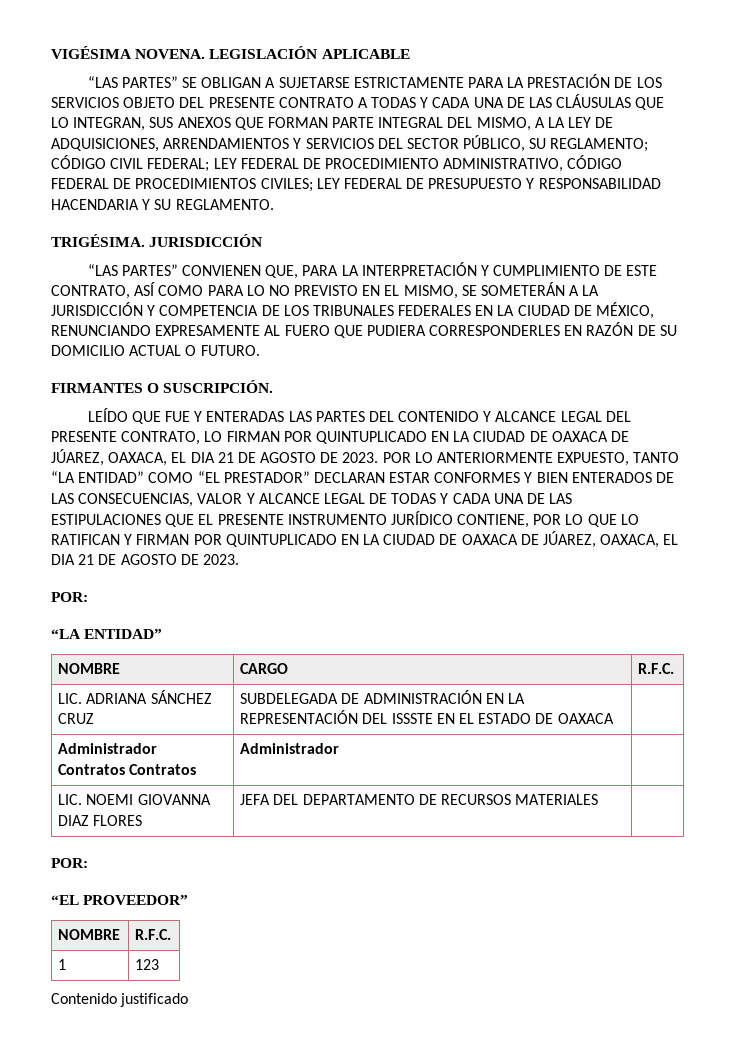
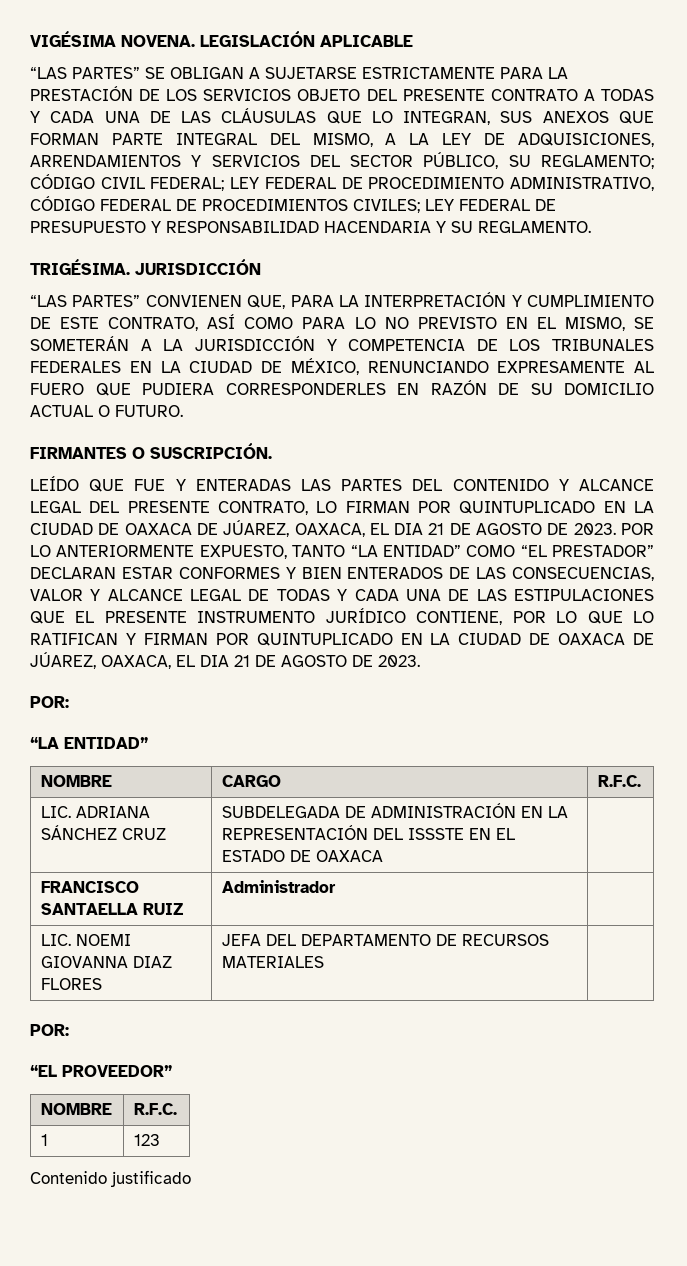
- Administrador Contratos Contratos | Administrador |
+ FRANCISCO SANTAELLA RUIZ | Administrador |

